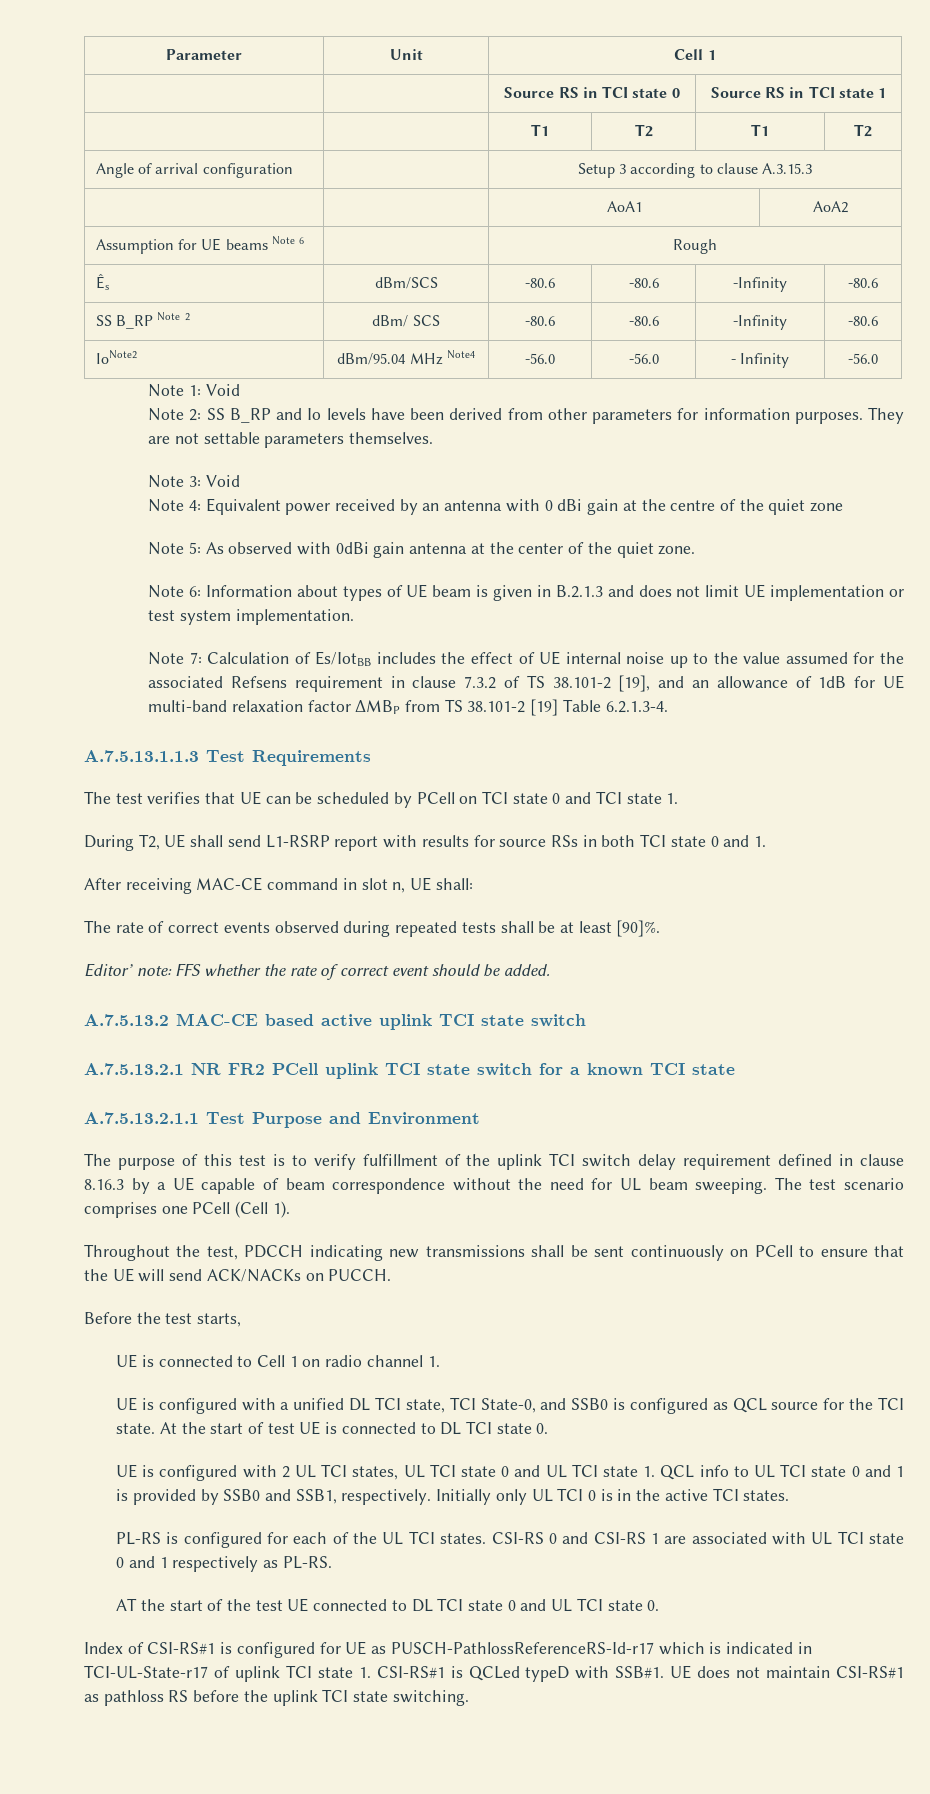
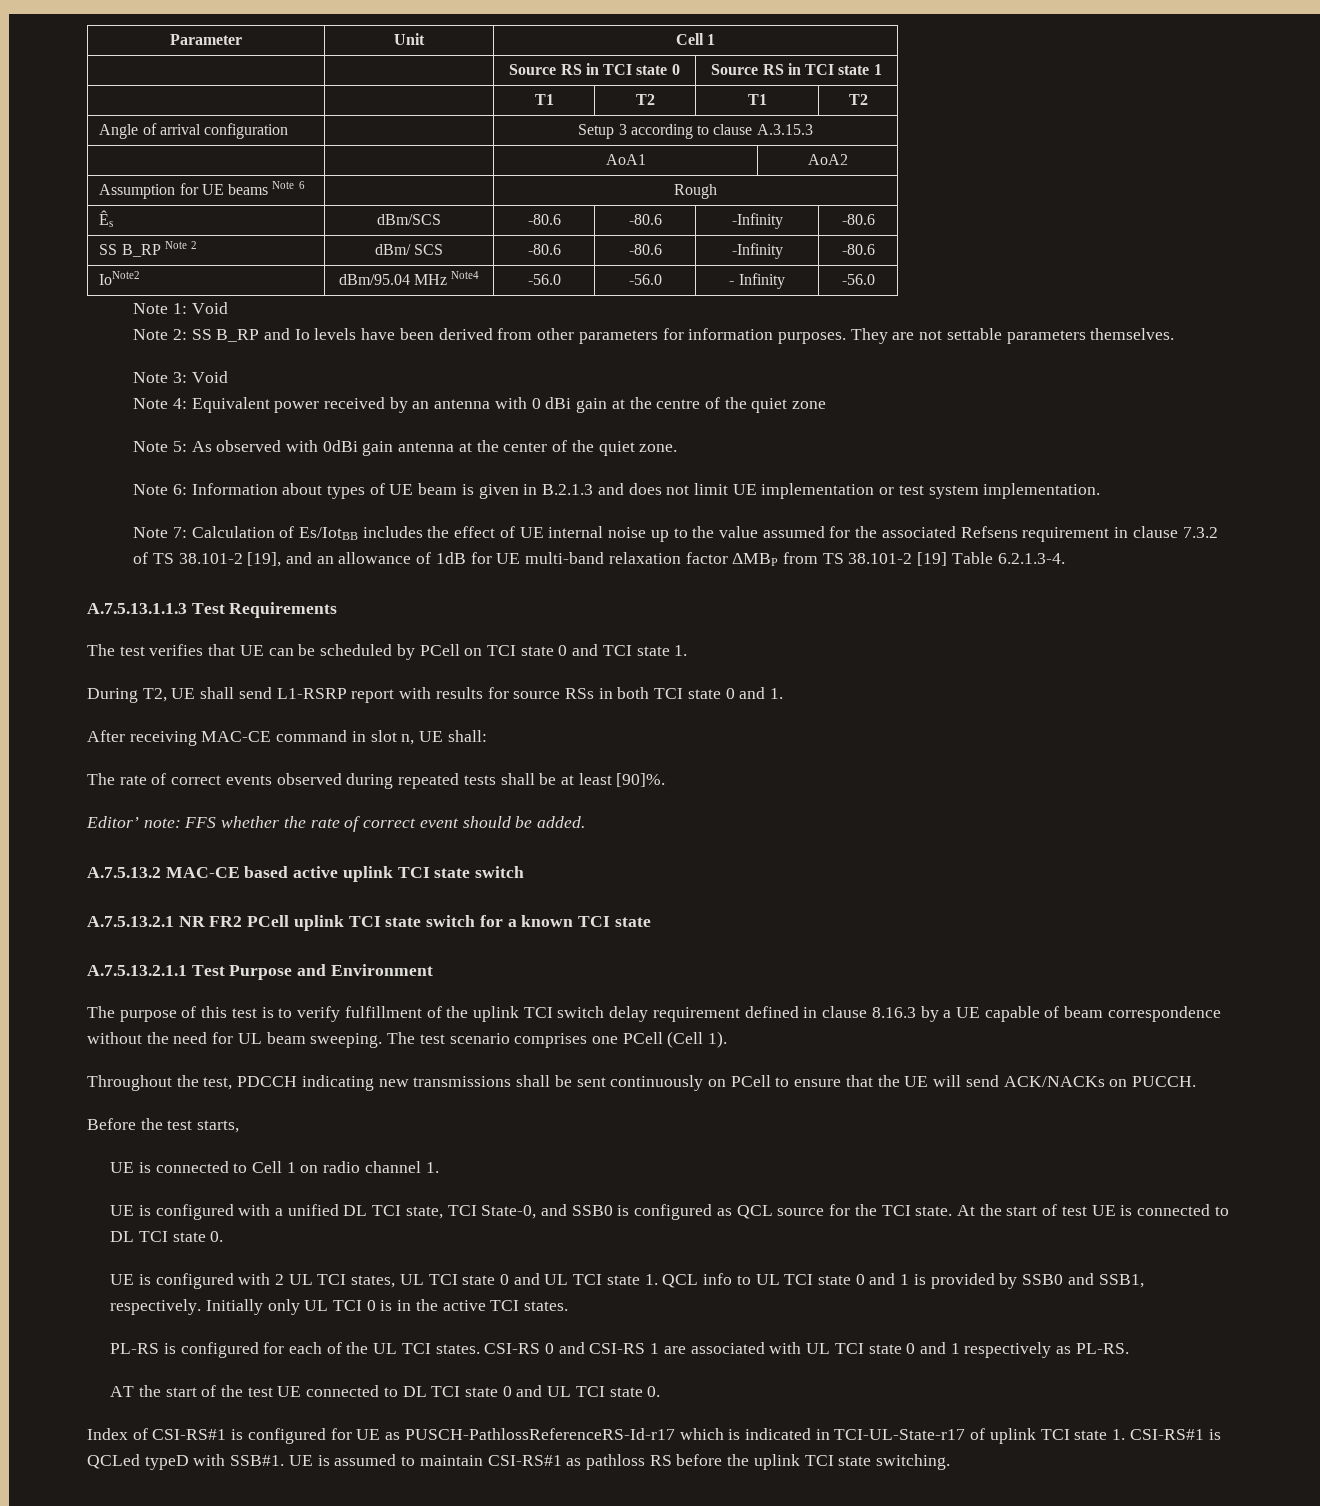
- UE does not maintain CSI-RS#1 as pathloss RS before the uplink TCI state switching.
+ UE is assumed to maintain CSI-RS#1 as pathloss RS before the uplink TCI state switching.

